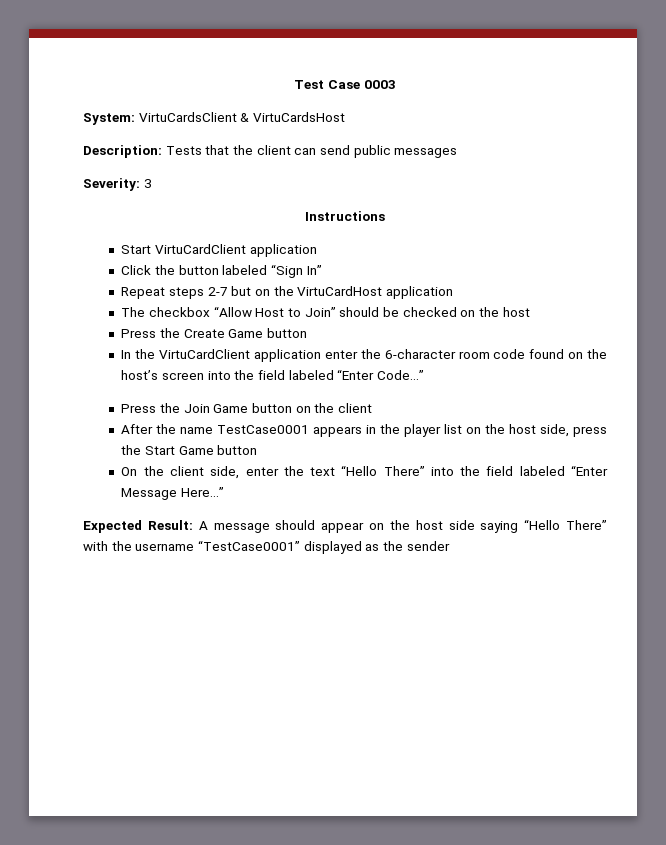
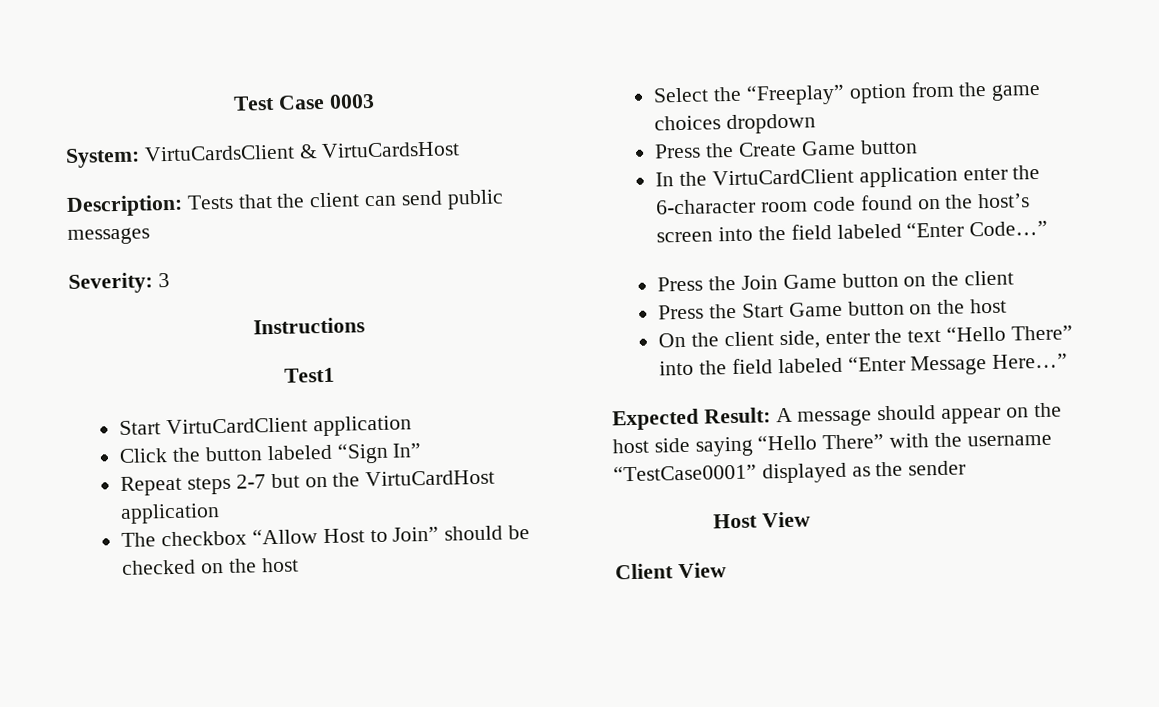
+ Test1
+ Select the “Freeplay” option from the game choices dropdown
- After the name TestCase0001 appears in the player list on the host side, press the Start Game button
+ Press the Start Game button on the host
+ Host View
+ Client View

